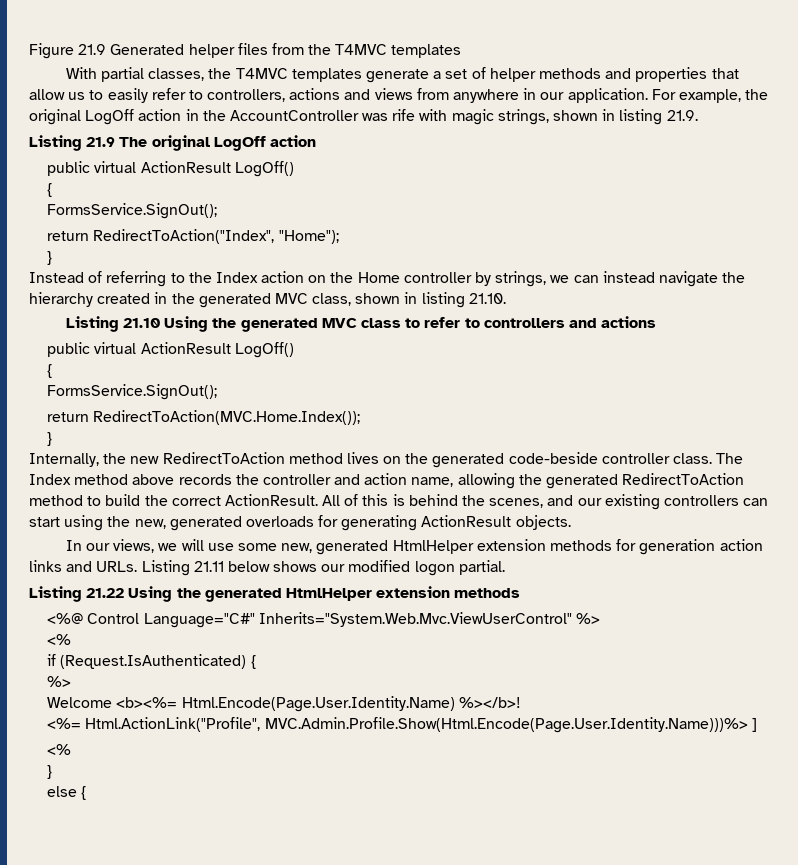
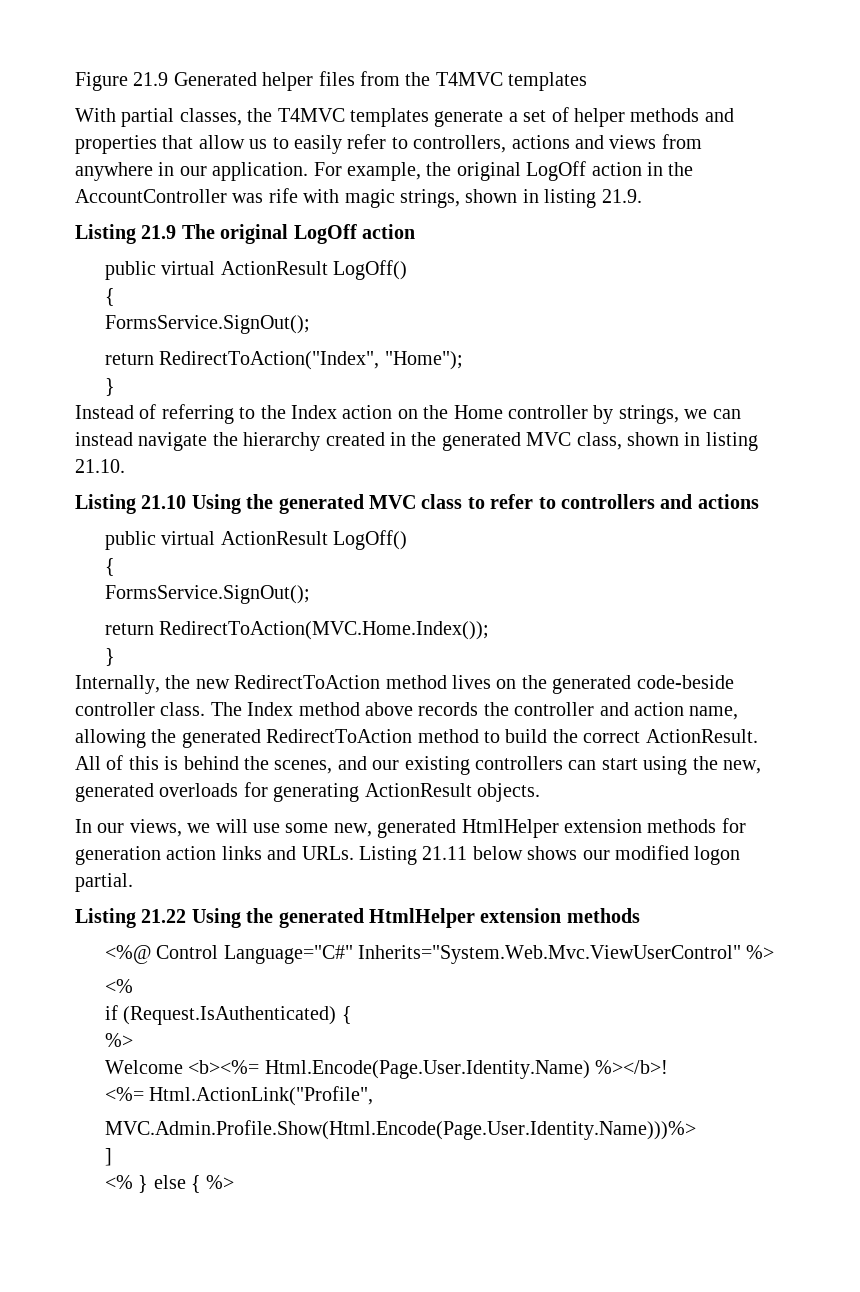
- <%= Html.ActionLink("Profile", MVC.Admin.Profile.Show(Html.Encode(Page.User.Identity.Name)))%> ]
- <%
- }
- else {
+ <%= Html.ActionLink("Profile",
+ MVC.Admin.Profile.Show(Html.Encode(Page.User.Identity.Name)))%>
+ ]
+ <% } else { %>

